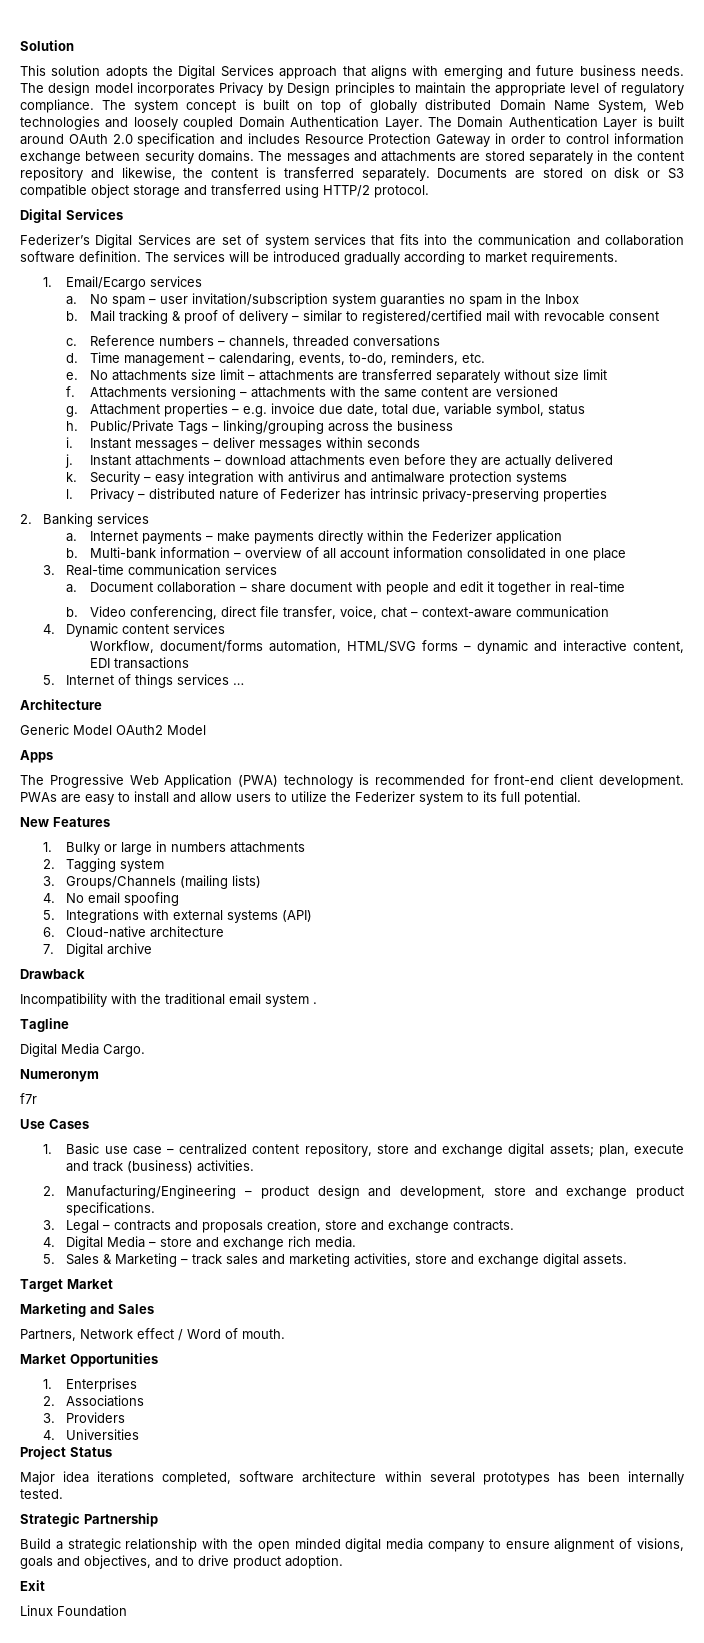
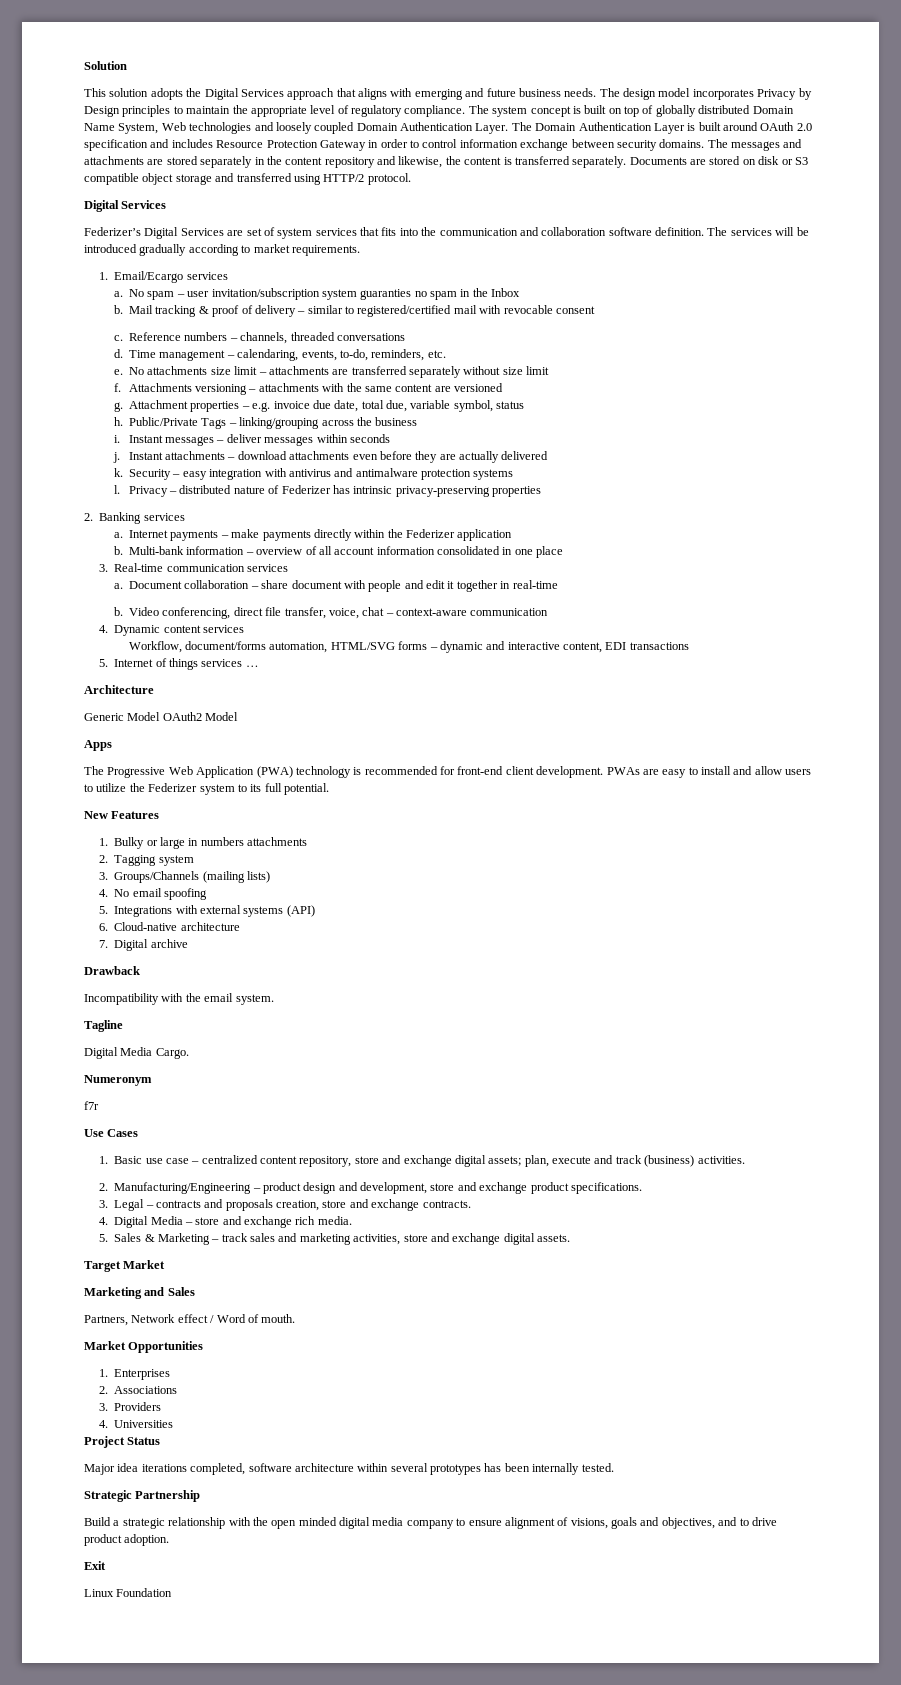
- Incompatibility with the traditional email system .
+ Incompatibility with the email system.

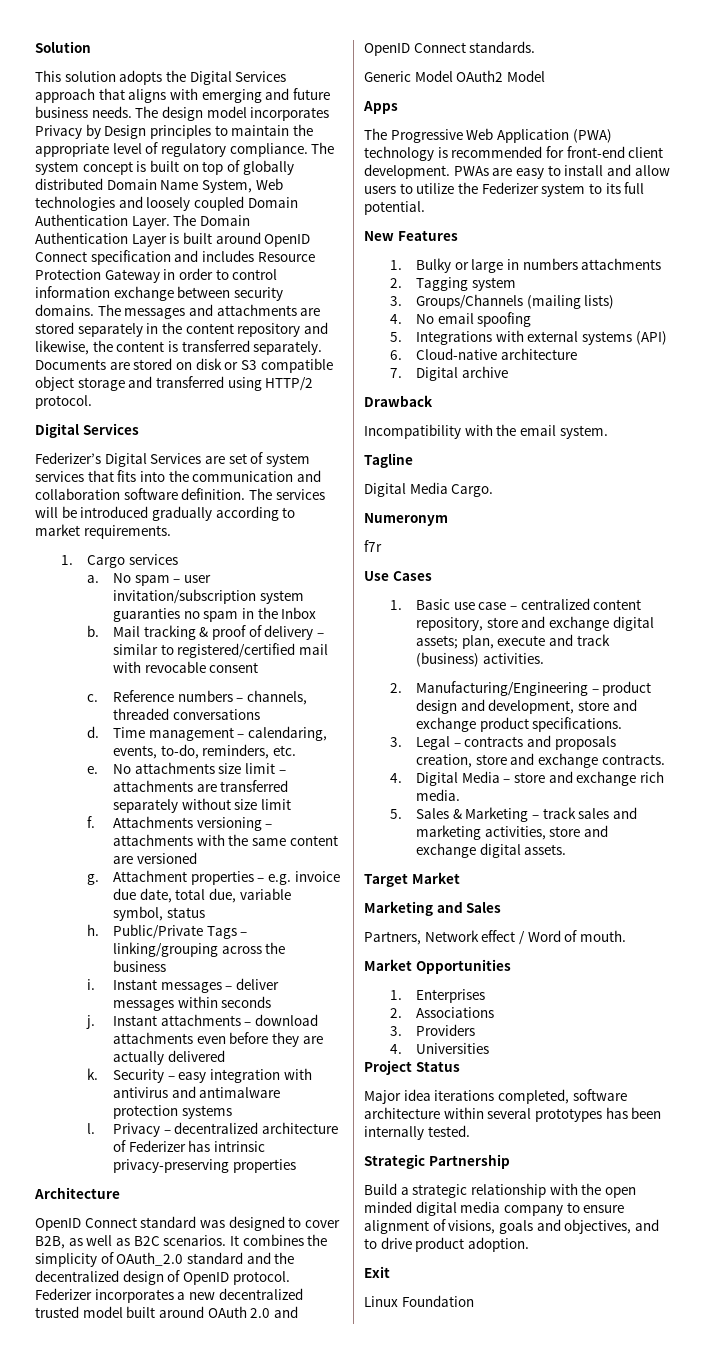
- The Domain Authentication Layer is built around OAuth 2.0 specification and includes Resource Protection Gateway in order to control information exchange between security domains.
+ The Domain Authentication Layer is built around OpenID Connect specification and includes Resource Protection Gateway in order to control information exchange between security domains.
- 1. Email/Ecargo services
+ 1. Cargo services
- Privacy – distributed nature of Federizer has intrinsic privacy-preserving properties
+ Privacy – decentralized architecture of Federizer has intrinsic privacy-preserving properties
- 2. Banking services
- a. Internet payments – make payments directly within the Federizer application
- b. Multi-bank information – overview of all account information consolidated in one place
- 3. Real-time communication services
- a. Document collaboration – share document with people and edit it together in real-time
- b. Video conferencing, direct file transfer, voice, chat – context-aware communication
- 4. Dynamic content services
- Workflow, document/forms automation, HTML/SVG forms – dynamic and interactive content, EDI transactions
- 5. Internet of things services …
  Architecture
+ OpenID Connect standard was designed to cover B2B, as well as B2C scenarios. It combines the simplicity of OAuth_2.0 standard and the decentralized design of OpenID protocol. Federizer incorporates a new decentralized trusted model built around OAuth 2.0 and OpenID Connect standards.

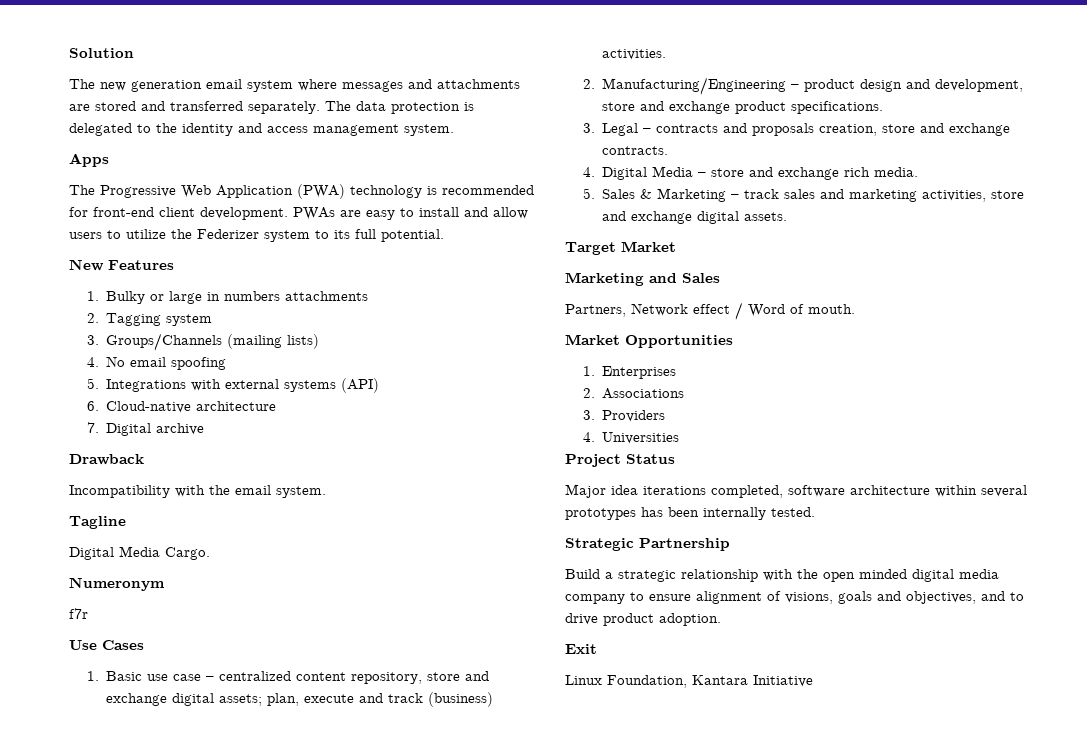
- This solution adopts the Digital Services approach that aligns with emerging and future business needs. The design model incorporates Privacy by Design principles to maintain the appropriate level of regulatory compliance. The system concept is built on top of globally distributed Domain Name System, Web technologies and loosely coupled Domain Authentication Layer. The Domain Authentication Layer is built around OpenID Connect specification and includes Resource Protection Gateway in order to control information exchange between security domains. The messages and attachments are stored separately in the content repository and likewise, the content is transferred separately. Documents are stored on disk or S3 compatible object storage and transferred using HTTP/2 protocol.
- Digital Services
- Federizer’s Digital Services are set of system services that fits into the communication and collaboration software definition. The services will be introduced gradually according to market requirements.
- 1. Cargo services
- a. No spam – user invitation/subscription system guaranties no spam in the Inbox
- b. Mail tracking & proof of delivery – similar to registered/certified mail with revocable consent
- c. Reference numbers – channels, threaded conversations
- d. Time management – calendaring, events, to-do, reminders, etc.
- e. No attachments size limit – attachments are transferred separately without size limit
- f. Attachments versioning – attachments with the same content are versioned
- g. Attachment properties – e.g. invoice due date, total due, variable symbol, status
- h. Public/Private Tags – linking/grouping across the business
- i. Instant messages – deliver messages within seconds
- j. Instant attachments – download attachments even before they are actually delivered
- k. Security – easy integration with antivirus and antimalware protection systems
- l. Privacy – decentralized architecture of Federizer has intrinsic privacy-preserving properties
- Architecture
- OpenID Connect standard was designed to cover B2B, as well as B2C scenarios. It combines the simplicity of OAuth_2.0 standard and the decentralized design of OpenID protocol. Federizer incorporates a new decentralized trusted model built around OAuth 2.0 and OpenID Connect standards.
- Generic Model OAuth2 Model
+ The new generation email system where messages and attachments are stored and transferred separately. The data protection is delegated to the identity and access management system.
- Linux Foundation
+ Linux Foundation, Kantara Initiative

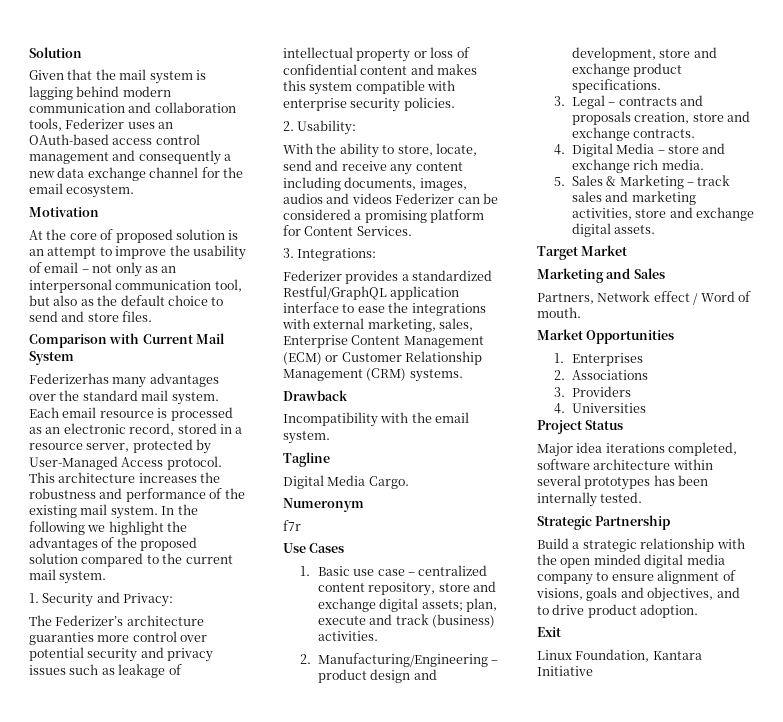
- The new generation email system where messages and attachments are stored and transferred separately. The data protection is delegated to the identity and access management system.
- Apps
- The Progressive Web Application (PWA) technology is recommended for front-end client development. PWAs are easy to install and allow users to utilize the Federizer system to its full potential.
- New Features
- 1. Bulky or large in numbers attachments
- 2. Tagging system
- 3. Groups/Channels (mailing lists)
- 4. No email spoofing
- 5. Integrations with external systems (API)
- 6. Cloud-native architecture
- 7. Digital archive
+ Given that the mail system is lagging behind modern communication and collaboration tools, Federizer uses an OAuth-based access control management and consequently a new data exchange channel for the email ecosystem.
+ Motivation
+ At the core of proposed solution is an attempt to improve the usability of email – not only as an interpersonal communication tool, but also as the default choice to send and store files.
+ Comparison with Current Mail System
+ Federizerhas many advantages over the standard mail system. Each email resource is processed as an electronic record, stored in a resource server, protected by User-Managed Access protocol. This architecture increases the robustness and performance of the existing mail system. In the following we highlight the advantages of the proposed solution compared to the current mail system.
+ 1. Security and Privacy:
+ The Federizer’s architecture guaranties more control over potential security and privacy issues such as leakage of intellectual property or loss of confidential content and makes this system compatible with enterprise security policies.
+ 2. Usability:
+ With the ability to store, locate, send and receive any content including documents, images, audios and videos Federizer can be considered a promising platform for Content Services.
+ 3. Integrations:
+ Federizer provides a standardized Restful/GraphQL application interface to ease the integrations with external marketing, sales, Enterprise Content Management (ECM) or Customer Relationship Management (CRM) systems.

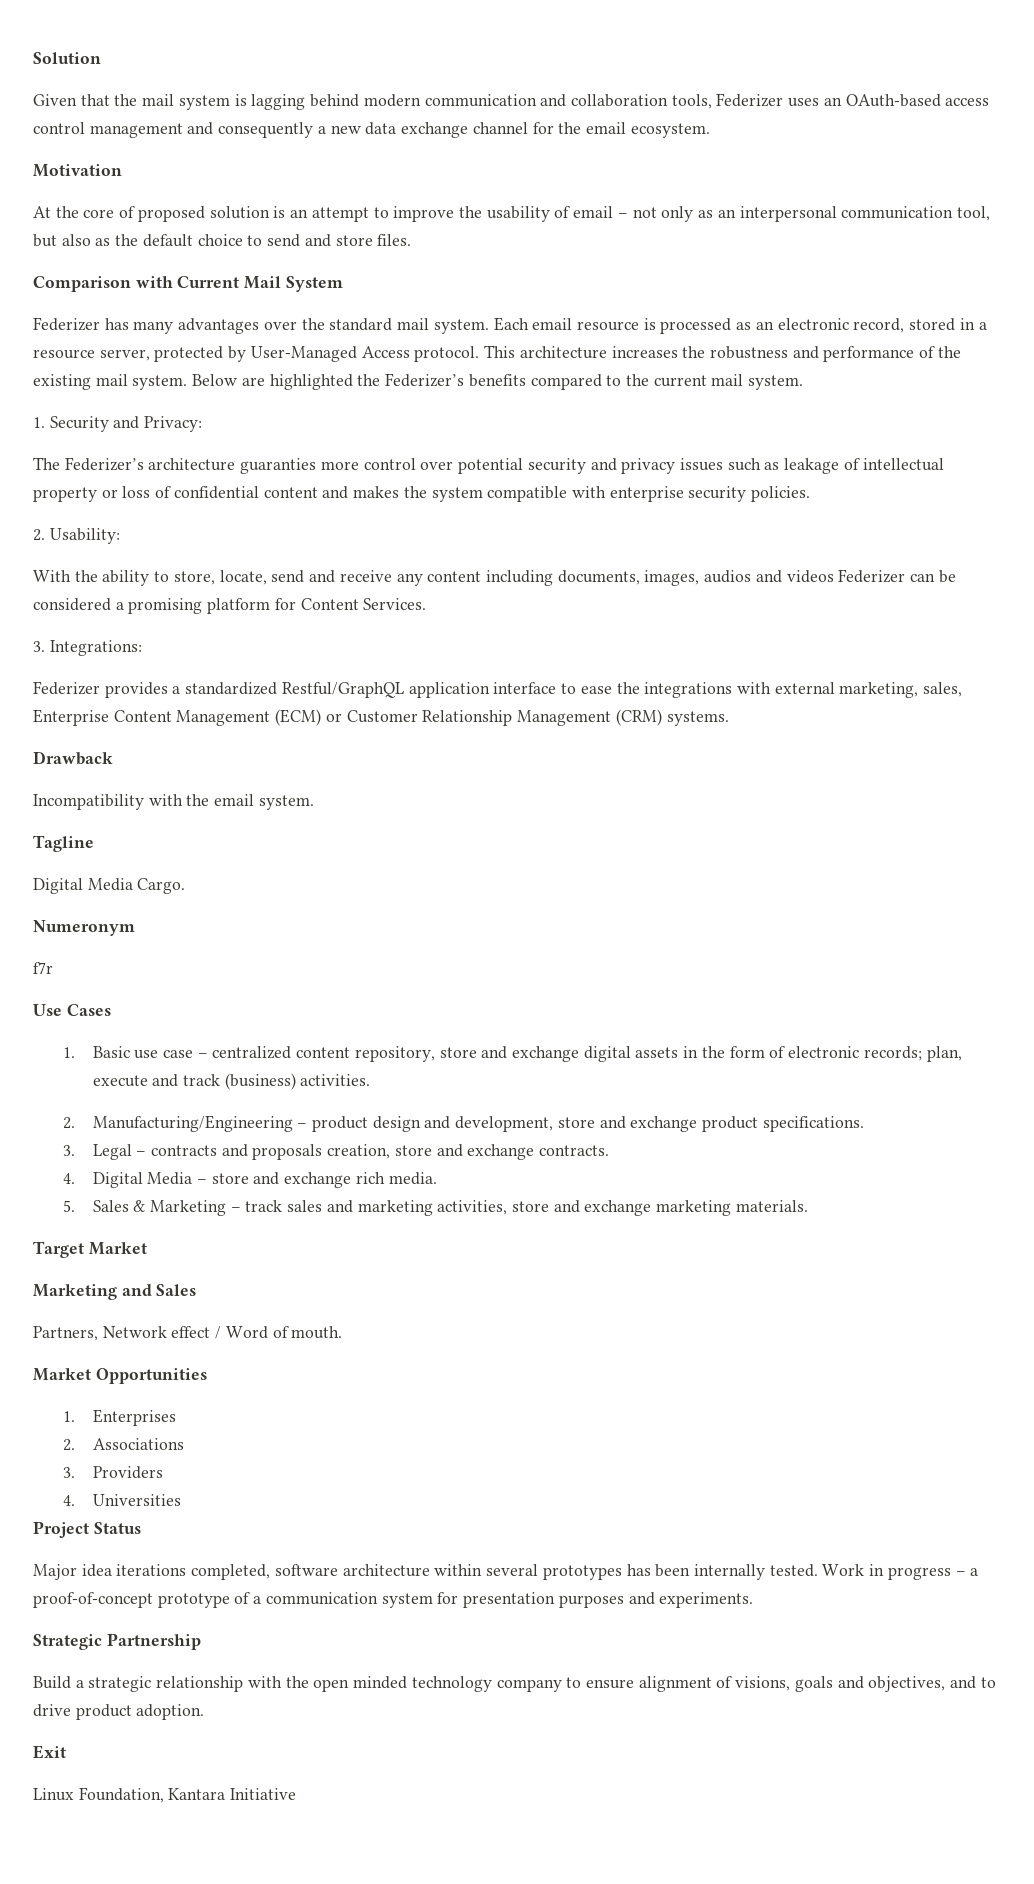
- Federizerhas many advantages over the standard mail system.
+ Federizer has many advantages over the standard mail system.
- In the following we highlight the advantages of the proposed solution compared to the current mail system.
+ Below are highlighted the Federizer’s benefits compared to the current mail system.
- The Federizer’s architecture guaranties more control over potential security and privacy issues such as leakage of intellectual property or loss of confidential content and makes this system compatible with enterprise security policies.
+ The Federizer’s architecture guaranties more control over potential security and privacy issues such as leakage of intellectual property or loss of confidential content and makes the system compatible with enterprise security policies.
- 1. Basic use case – centralized content repository, store and exchange digital assets; plan, execute and track (business) activities.
+ 1. Basic use case – centralized content repository, store and exchange digital assets in the form of electronic records; plan, execute and track (business) activities.
- 5. Sales & Marketing – track sales and marketing activities, store and exchange digital assets.
+ 5. Sales & Marketing – track sales and marketing activities, store and exchange marketing materials.
+ Work in progress – a proof-of-concept prototype of a communication system for presentation purposes and experiments.
- Build a strategic relationship with the open minded digital media company to ensure alignment of visions, goals and objectives, and to drive product adoption.
+ Build a strategic relationship with the open minded technology company to ensure alignment of visions, goals and objectives, and to drive product adoption.

